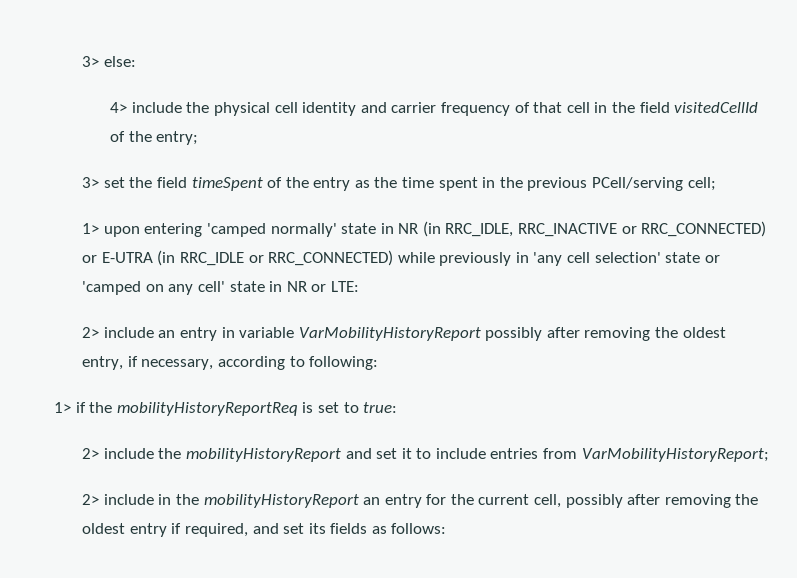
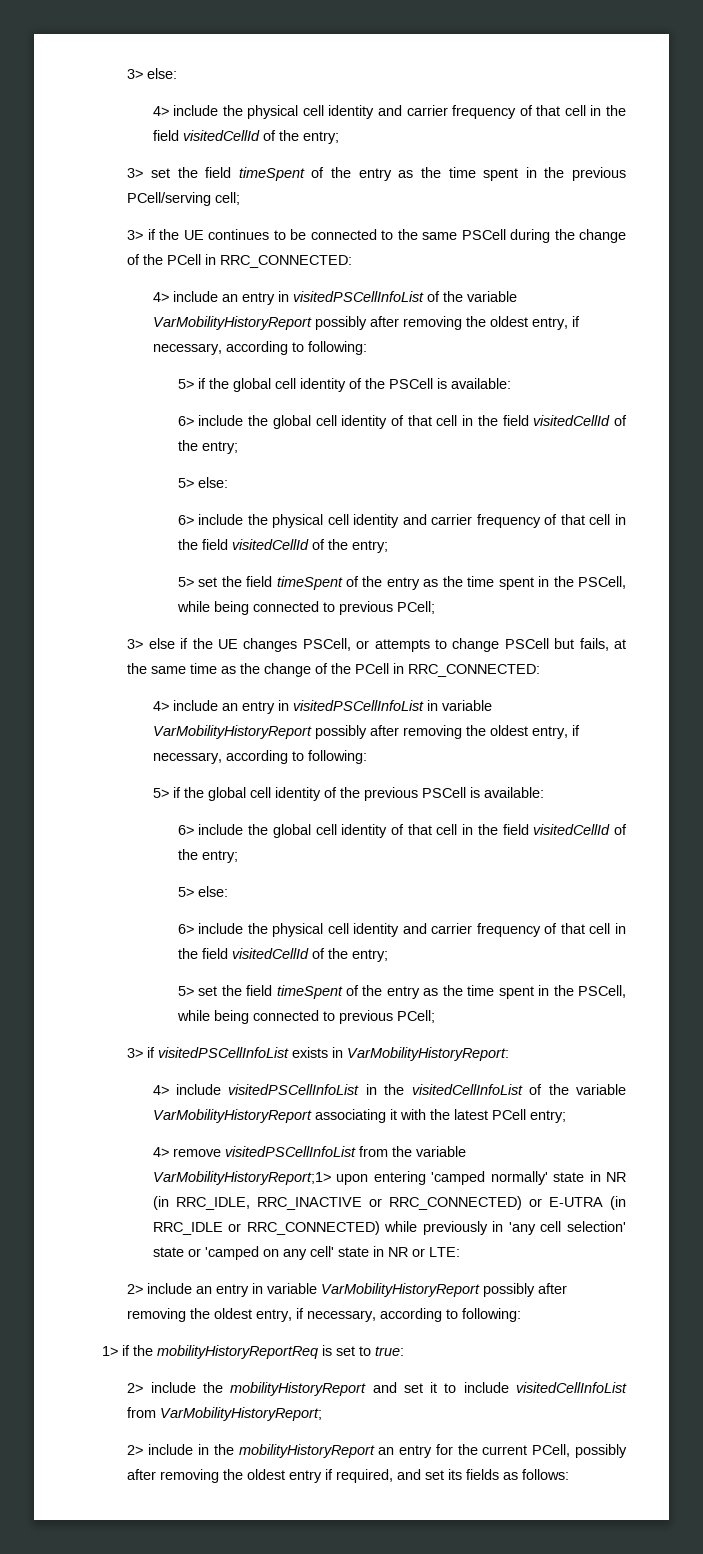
- 1> upon entering 'camped normally' state in NR (in RRC_IDLE, RRC_INACTIVE or RRC_CONNECTED) or E-UTRA (in RRC_IDLE or RRC_CONNECTED) while previously in 'any cell selection' state or 'camped on any cell' state in NR or LTE:
+ 3> if the UE continues to be connected to the same PSCell during the change of the PCell in RRC_CONNECTED:
+ 4> include an entry in visitedPSCellInfoList of the variable VarMobilityHistoryReport possibly after removing the oldest entry, if necessary, according to following:
+ 5> if the global cell identity of the PSCell is available:
+ 6> include the global cell identity of that cell in the field visitedCellId of the entry;
+ 5> else:
+ 6> include the physical cell identity and carrier frequency of that cell in the field visitedCellId of the entry;
+ 5> set the field timeSpent of the entry as the time spent in the PSCell, while being connected to previous PCell;
+ 3> else if the UE changes PSCell, or attempts to change PSCell but fails, at the same time as the change of the PCell in RRC_CONNECTED:
+ 4> include an entry in visitedPSCellInfoList in variable VarMobilityHistoryReport possibly after removing the oldest entry, if necessary, according to following:
+ 5> if the global cell identity of the previous PSCell is available:
+ 6> include the global cell identity of that cell in the field visitedCellId of the entry;
+ 5> else:
+ 6> include the physical cell identity and carrier frequency of that cell in the field visitedCellId of the entry;
+ 5> set the field timeSpent of the entry as the time spent in the PSCell, while being connected to previous PCell;
+ 3> if visitedPSCellInfoList exists in VarMobilityHistoryReport:
+ 4> include visitedPSCellInfoList in the visitedCellInfoList of the variable VarMobilityHistoryReport associating it with the latest PCell entry;
+ 4> remove visitedPSCellInfoList from the variable VarMobilityHistoryReport;1> upon entering 'camped normally' state in NR (in RRC_IDLE, RRC_INACTIVE or RRC_CONNECTED) or E-UTRA (in RRC_IDLE or RRC_CONNECTED) while previously in 'any cell selection' state or 'camped on any cell' state in NR or LTE:
- 2> include the mobilityHistoryReport and set it to include entries from VarMobilityHistoryReport;
+ 2> include the mobilityHistoryReport and set it to include visitedCellInfoList from VarMobilityHistoryReport;
- 2> include in the mobilityHistoryReport an entry for the current cell, possibly after removing the oldest entry if required, and set its fields as follows:
+ 2> include in the mobilityHistoryReport an entry for the current PCell, possibly after removing the oldest entry if required, and set its fields as follows:

